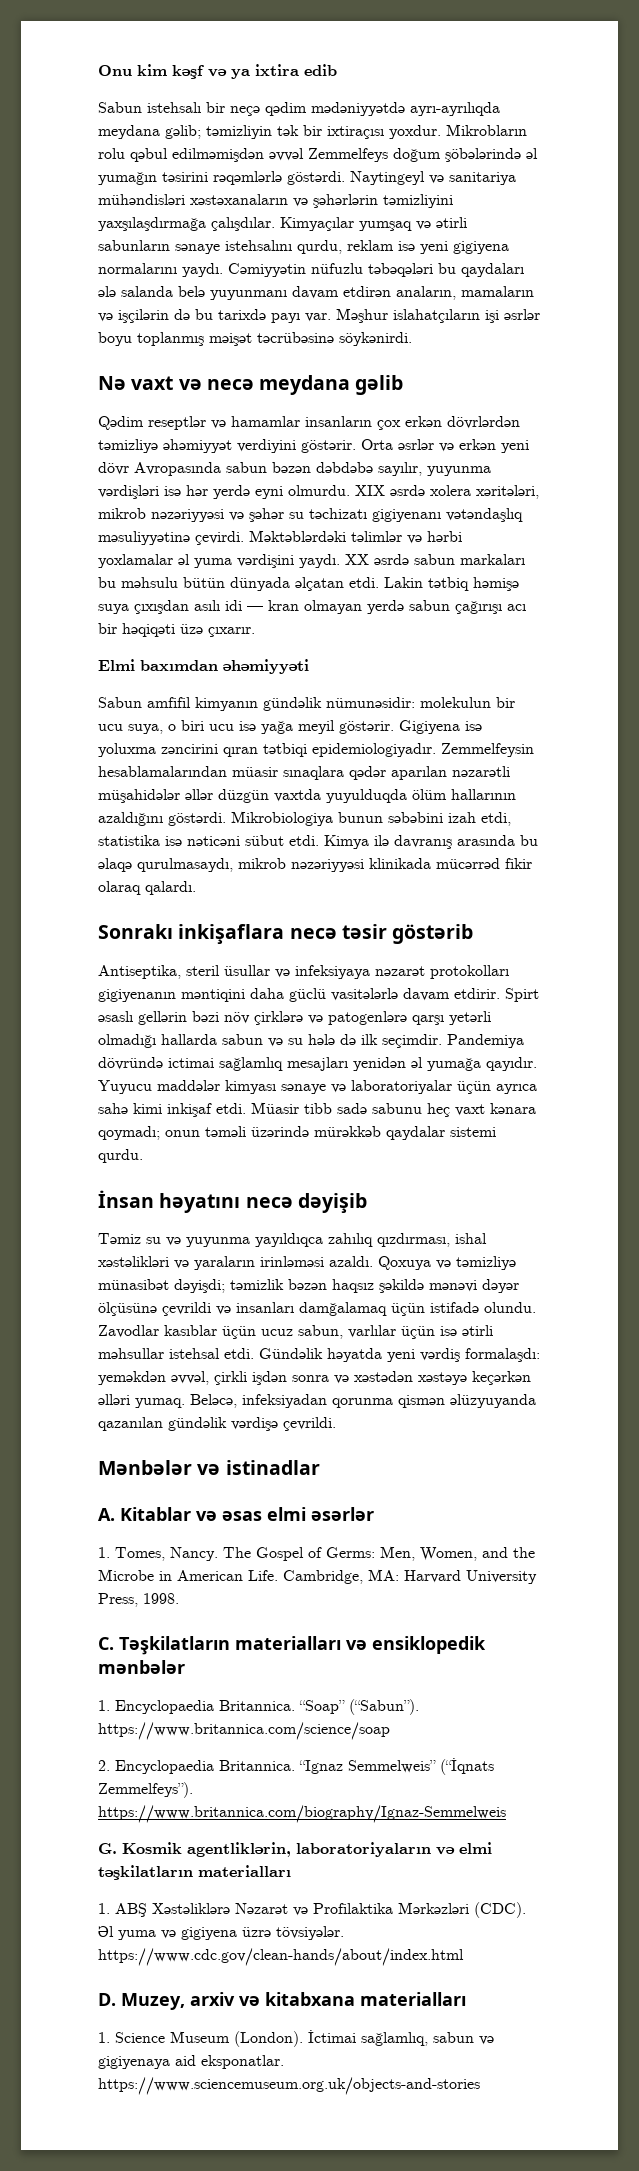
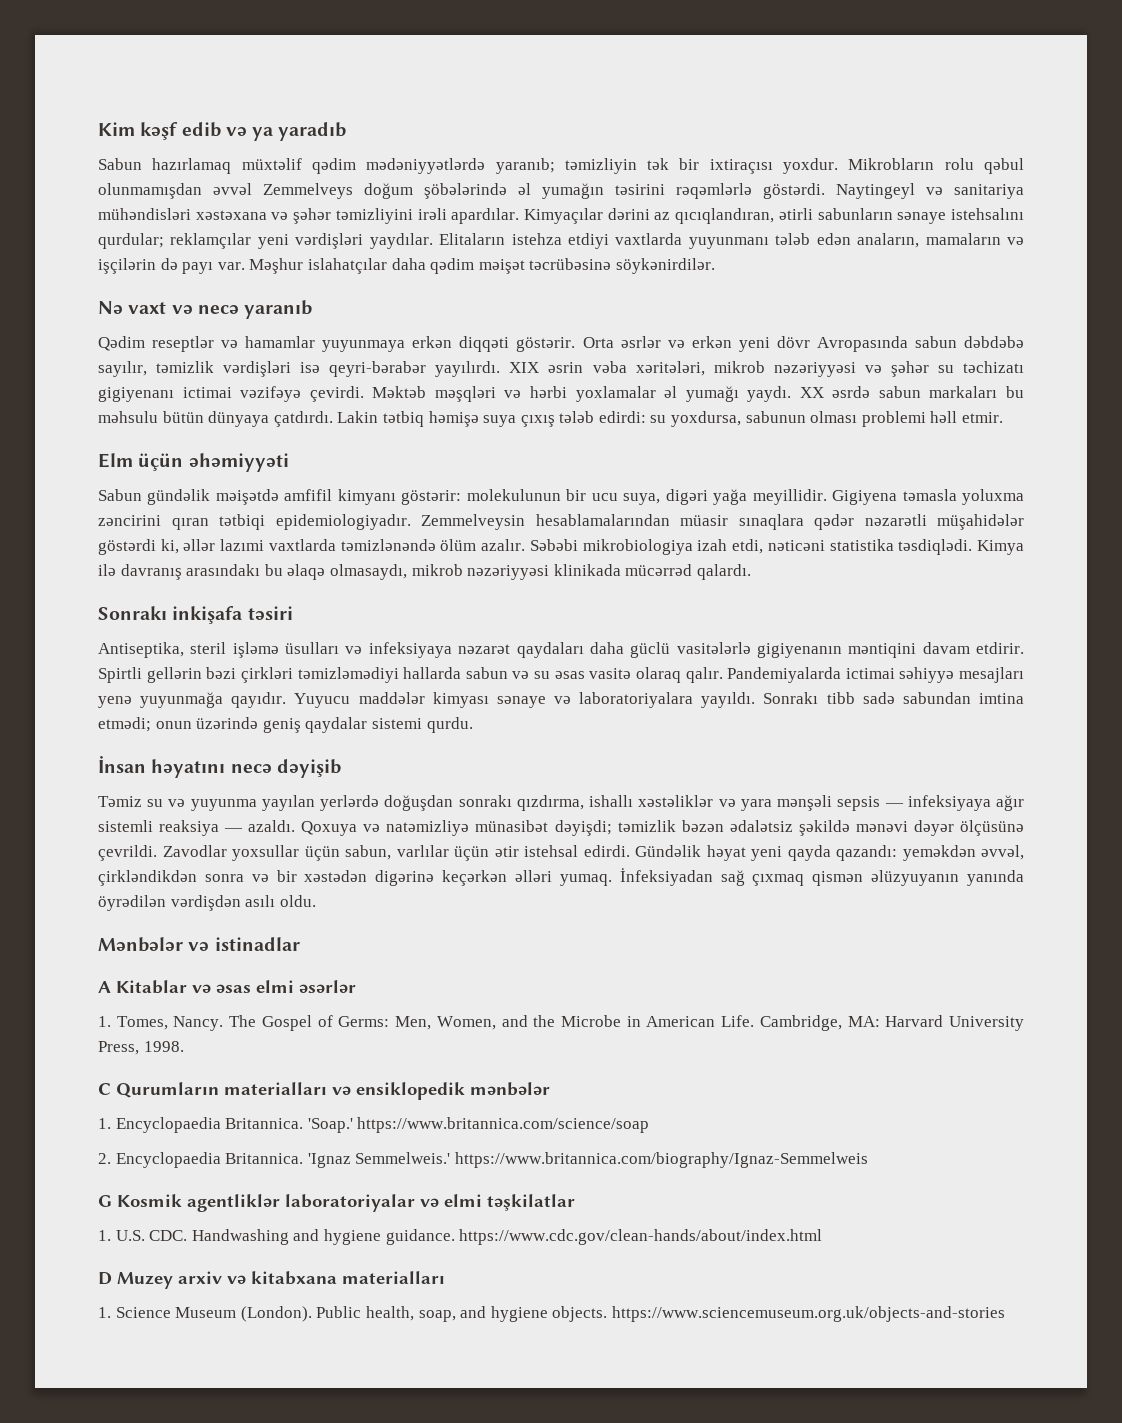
- Onu kim kəşf və ya ixtira edib
- Sabun istehsalı bir neçə qədim mədəniyyətdə ayrı-ayrılıqda meydana gəlib; təmizliyin tək bir ixtiraçısı yoxdur.
+ Kim kəşf edib və ya yaradıb
+ Sabun hazırlamaq müxtəlif qədim mədəniyyətlərdə yaranıb; təmizliyin tək bir ixtiraçısı yoxdur.
- Mikrobların rolu qəbul edilməmişdən əvvəl Zemmelfeys doğum şöbələrində əl yumağın təsirini rəqəmlərlə göstərdi.
+ Mikrobların rolu qəbul olunmamışdan əvvəl Zemmelveys doğum şöbələrində əl yumağın təsirini rəqəmlərlə göstərdi.
- Naytingeyl və sanitariya mühəndisləri xəstəxanaların və şəhərlərin təmizliyini yaxşılaşdırmağa çalışdılar. Kimyaçılar yumşaq və ətirli sabunların sənaye istehsalını qurdu, reklam isə yeni gigiyena normalarını yaydı. Cəmiyyətin nüfuzlu təbəqələri bu qaydaları ələ salanda belə yuyunmanı davam etdirən anaların, mamaların və işçilərin də bu tarixdə payı var.
+ Naytingeyl və sanitariya mühəndisləri xəstəxana və şəhər təmizliyini irəli apardılar. Kimyaçılar dərini az qıcıqlandıran, ətirli sabunların sənaye istehsalını qurdular; reklamçılar yeni vərdişləri yaydılar. Elitaların istehza etdiyi vaxtlarda yuyunmanı tələb edən anaların, mamaların və işçilərin də payı var.
- Məşhur islahatçıların işi əsrlər boyu toplanmış məişət təcrübəsinə söykənirdi.
+ Məşhur islahatçılar daha qədim məişət təcrübəsinə söykənirdilər.
- Nə vaxt və necə meydana gəlib
+ Nə vaxt və necə yaranıb
- Qədim reseptlər və hamamlar insanların çox erkən dövrlərdən təmizliyə əhəmiyyət verdiyini göstərir.
+ Qədim reseptlər və hamamlar yuyunmaya erkən diqqəti göstərir.
- Orta əsrlər və erkən yeni dövr Avropasında sabun bəzən dəbdəbə sayılır, yuyunma vərdişləri isə hər yerdə eyni olmurdu. XIX əsrdə xolera xəritələri, mikrob nəzəriyyəsi və şəhər su təchizatı gigiyenanı vətəndaşlıq məsuliyyətinə çevirdi. Məktəblərdəki təlimlər və hərbi yoxlamalar əl yuma vərdişini yaydı.
+ Orta əsrlər və erkən yeni dövr Avropasında sabun dəbdəbə sayılır, təmizlik vərdişləri isə qeyri-bərabər yayılırdı. XIX əsrin vəba xəritələri, mikrob nəzəriyyəsi və şəhər su təchizatı gigiyenanı ictimai vəzifəyə çevirdi. Məktəb məşqləri və hərbi yoxlamalar əl yumağı yaydı.
- XX əsrdə sabun markaları bu məhsulu bütün dünyada əlçatan etdi.
+ XX əsrdə sabun markaları bu məhsulu bütün dünyaya çatdırdı.
- Lakin tətbiq həmişə suya çıxışdan asılı idi — kran olmayan yerdə sabun çağırışı acı bir həqiqəti üzə çıxarır.
- Elmi baxımdan əhəmiyyəti
- Sabun amfifil kimyanın gündəlik nümunəsidir: molekulun bir ucu suya, o biri ucu isə yağa meyil göstərir. Gigiyena isə yoluxma zəncirini qıran tətbiqi epidemiologiyadır.
+ Lakin tətbiq həmişə suya çıxış tələb edirdi: su yoxdursa, sabunun olması problemi həll etmir.
+ Elm üçün əhəmiyyəti
+ Sabun gündəlik məişətdə amfifil kimyanı göstərir: molekulunun bir ucu suya, digəri yağa meyillidir. Gigiyena təmasla yoluxma zəncirini qıran tətbiqi epidemiologiyadır.
- Zemmelfeysin hesablamalarından müasir sınaqlara qədər aparılan nəzarətli müşahidələr əllər düzgün vaxtda yuyulduqda ölüm hallarının azaldığını göstərdi. Mikrobiologiya bunun səbəbini izah etdi, statistika isə nəticəni sübut etdi.
+ Zemmelveysin hesablamalarından müasir sınaqlara qədər nəzarətli müşahidələr göstərdi ki, əllər lazımi vaxtlarda təmizlənəndə ölüm azalır. Səbəbi mikrobiologiya izah etdi, nəticəni statistika təsdiqlədi.
- Kimya ilə davranış arasında bu əlaqə qurulmasaydı, mikrob nəzəriyyəsi klinikada mücərrəd fikir olaraq qalardı.
+ Kimya ilə davranış arasındakı bu əlaqə olmasaydı, mikrob nəzəriyyəsi klinikada mücərrəd qalardı.
- Sonrakı inkişaflara necə təsir göstərib
+ Sonrakı inkişafa təsiri
- Antiseptika, steril üsullar və infeksiyaya nəzarət protokolları gigiyenanın məntiqini daha güclü vasitələrlə davam etdirir. Spirt əsaslı gellərin bəzi növ çirklərə və patogenlərə qarşı yetərli olmadığı hallarda sabun və su hələ də ilk seçimdir. Pandemiya dövründə ictimai sağlamlıq mesajları yenidən əl yumağa qayıdır.
+ Antiseptika, steril işləmə üsulları və infeksiyaya nəzarət qaydaları daha güclü vasitələrlə gigiyenanın məntiqini davam etdirir. Spirtli gellərin bəzi çirkləri təmizləmədiyi hallarda sabun və su əsas vasitə olaraq qalır. Pandemiyalarda ictimai səhiyyə mesajları yenə yuyunmağa qayıdır.
- Yuyucu maddələr kimyası sənaye və laboratoriyalar üçün ayrıca sahə kimi inkişaf etdi. Müasir tibb sadə sabunu heç vaxt kənara qoymadı; onun təməli üzərində mürəkkəb qaydalar sistemi qurdu.
+ Yuyucu maddələr kimyası sənaye və laboratoriyalara yayıldı. Sonrakı tibb sadə sabundan imtina etmədi; onun üzərində geniş qaydalar sistemi qurdu.
- Təmiz su və yuyunma yayıldıqca zahılıq qızdırması, ishal xəstəlikləri və yaraların irinləməsi azaldı.
+ Təmiz su və yuyunma yayılan yerlərdə doğuşdan sonrakı qızdırma, ishallı xəstəliklər və yara mənşəli sepsis — infeksiyaya ağır sistemli reaksiya — azaldı.
- Qoxuya və təmizliyə münasibət dəyişdi; təmizlik bəzən haqsız şəkildə mənəvi dəyər ölçüsünə çevrildi və insanları damğalamaq üçün istifadə olundu. Zavodlar kasıblar üçün ucuz sabun, varlılar üçün isə ətirli məhsullar istehsal etdi. Gündəlik həyatda yeni vərdiş formalaşdı: yeməkdən əvvəl, çirkli işdən sonra və xəstədən xəstəyə keçərkən əlləri yumaq. Beləcə, infeksiyadan qorunma qismən əlüzyuyanda qazanılan gündəlik vərdişə çevrildi.
+ Qoxuya və natəmizliyə münasibət dəyişdi; təmizlik bəzən ədalətsiz şəkildə mənəvi dəyər ölçüsünə çevrildi. Zavodlar yoxsullar üçün sabun, varlılar üçün ətir istehsal edirdi. Gündəlik həyat yeni qayda qazandı: yeməkdən əvvəl, çirkləndikdən sonra və bir xəstədən digərinə keçərkən əlləri yumaq. İnfeksiyadan sağ çıxmaq qismən əlüzyuyanın yanında öyrədilən vərdişdən asılı oldu.
- A. Kitablar və əsas elmi əsərlər
+ A Kitablar və əsas elmi əsərlər
- C. Təşkilatların materialları və ensiklopedik mənbələr
+ C Qurumların materialları və ensiklopedik mənbələr
- “Soap” (“Sabun”). https://www.britannica.com/science/soap
+ 'Soap.' https://www.britannica.com/science/soap
- “Ignaz Semmelweis” (“İqnats Zemmelfeys”). https://www.britannica.com/biography/Ignaz-Semmelweis
- G. Kosmik agentliklərin, laboratoriyaların və elmi təşkilatların materialları
- 1. ABŞ Xəstəliklərə Nəzarət və Profilaktika Mərkəzləri (CDC). Əl yuma və gigiyena üzrə tövsiyələr. https://www.cdc.gov/clean-hands/about/index.html
+ 'Ignaz Semmelweis.' https://www.britannica.com/biography/Ignaz-Semmelweis
+ G Kosmik agentliklər laboratoriyalar və elmi təşkilatlar
+ 1. U.S. CDC. Handwashing and hygiene guidance. https://www.cdc.gov/clean-hands/about/index.html
- D. Muzey, arxiv və kitabxana materialları
+ D Muzey arxiv və kitabxana materialları
- İctimai sağlamlıq, sabun və gigiyenaya aid eksponatlar. https://www.sciencemuseum.org.uk/objects-and-stories
+ Public health, soap, and hygiene objects. https://www.sciencemuseum.org.uk/objects-and-stories

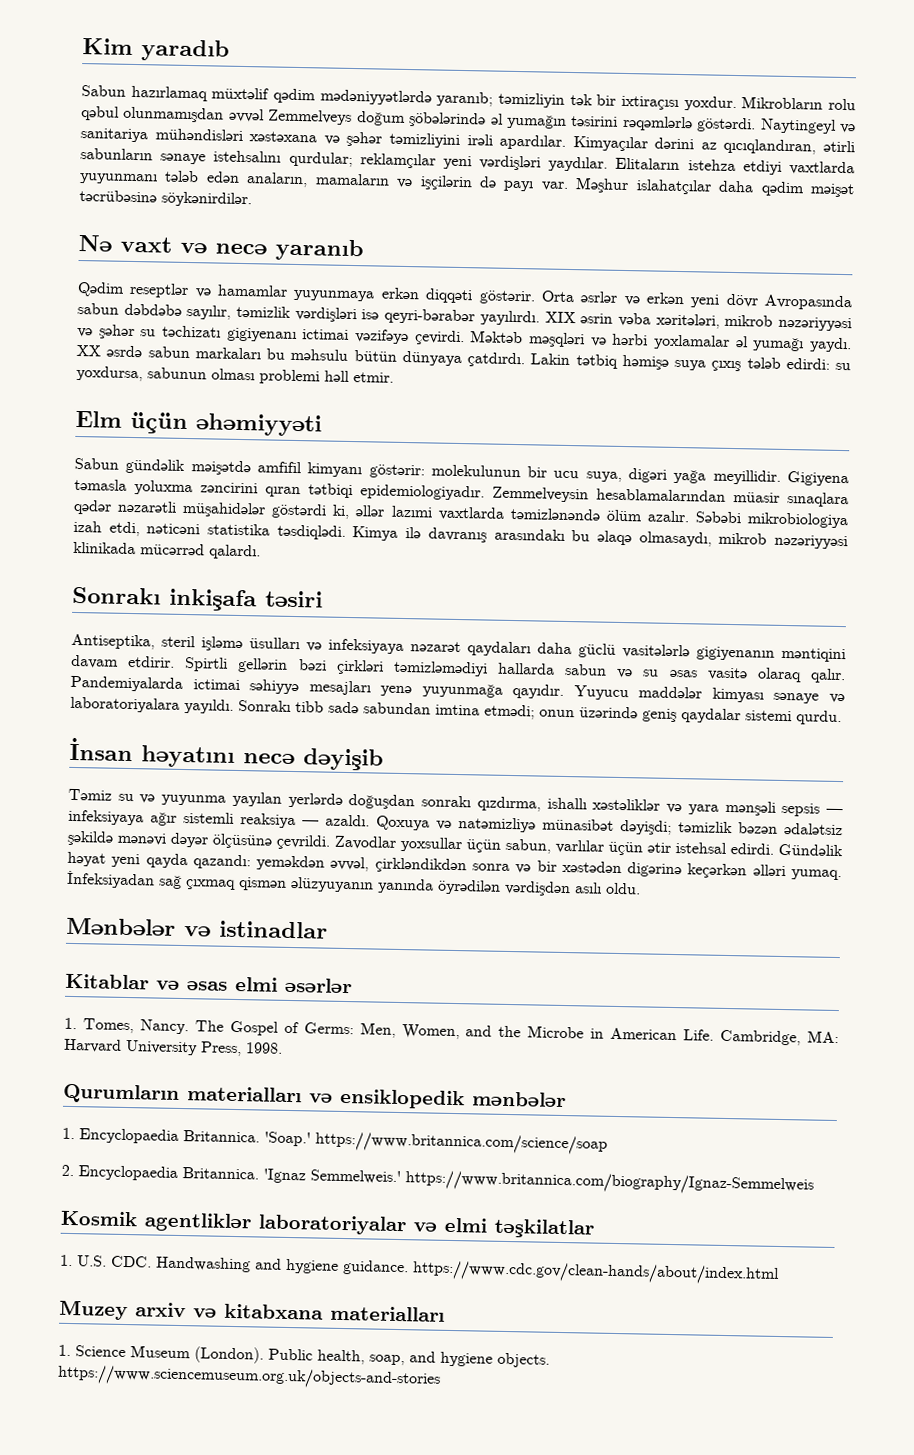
- Kim kəşf edib və ya yaradıb
+ Kim yaradıb
- A Kitablar və əsas elmi əsərlər
+ Kitablar və əsas elmi əsərlər
- C Qurumların materialları və ensiklopedik mənbələr
+ Qurumların materialları və ensiklopedik mənbələr
- G Kosmik agentliklər laboratoriyalar və elmi təşkilatlar
+ Kosmik agentliklər laboratoriyalar və elmi təşkilatlar
- D Muzey arxiv və kitabxana materialları
+ Muzey arxiv və kitabxana materialları

